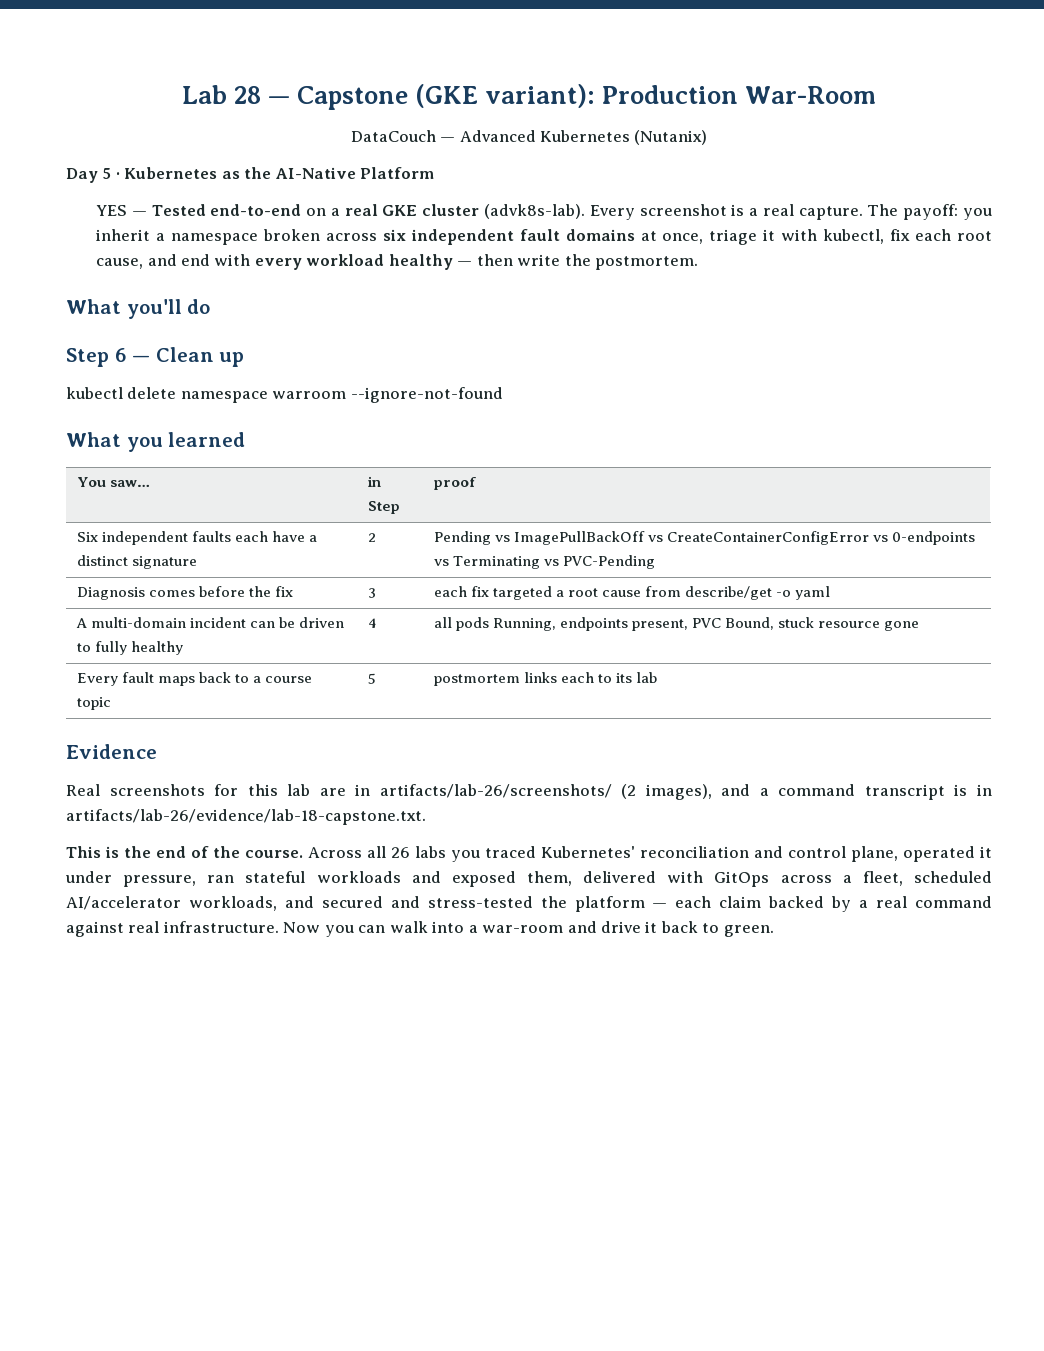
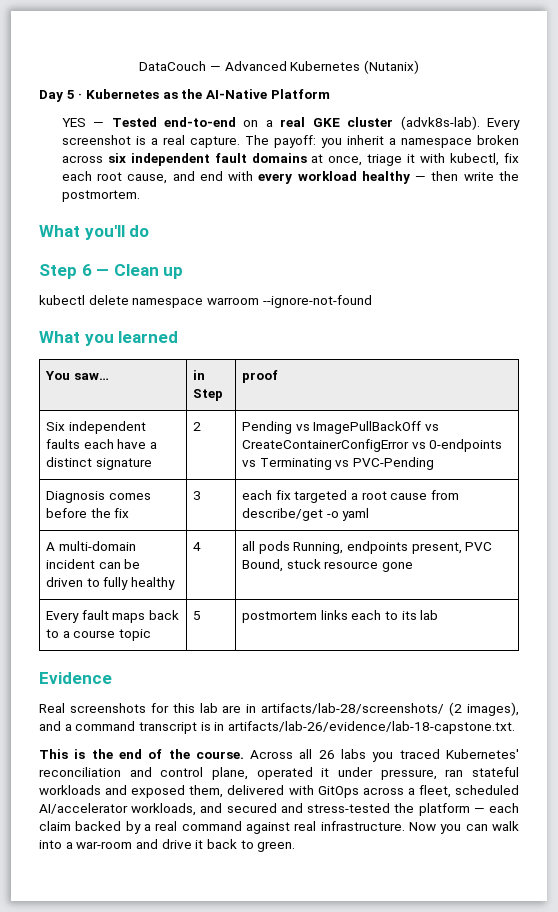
- Lab 28 — Capstone (GKE variant): Production War-Room
- Real screenshots for this lab are in artifacts/lab-26/screenshots/ (2 images), and a command transcript is in artifacts/lab-26/evidence/lab-18-capstone.txt.
+ Real screenshots for this lab are in artifacts/lab-28/screenshots/ (2 images), and a command transcript is in artifacts/lab-26/evidence/lab-18-capstone.txt.

